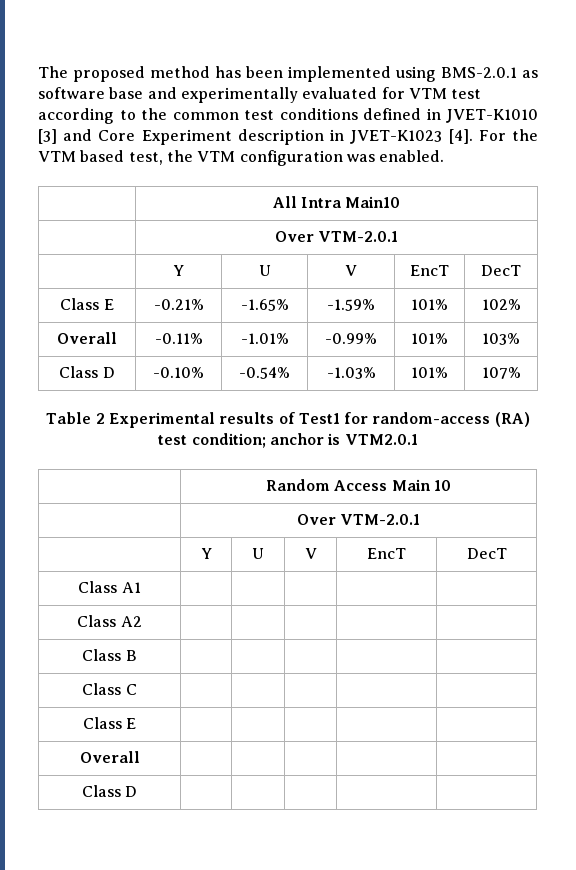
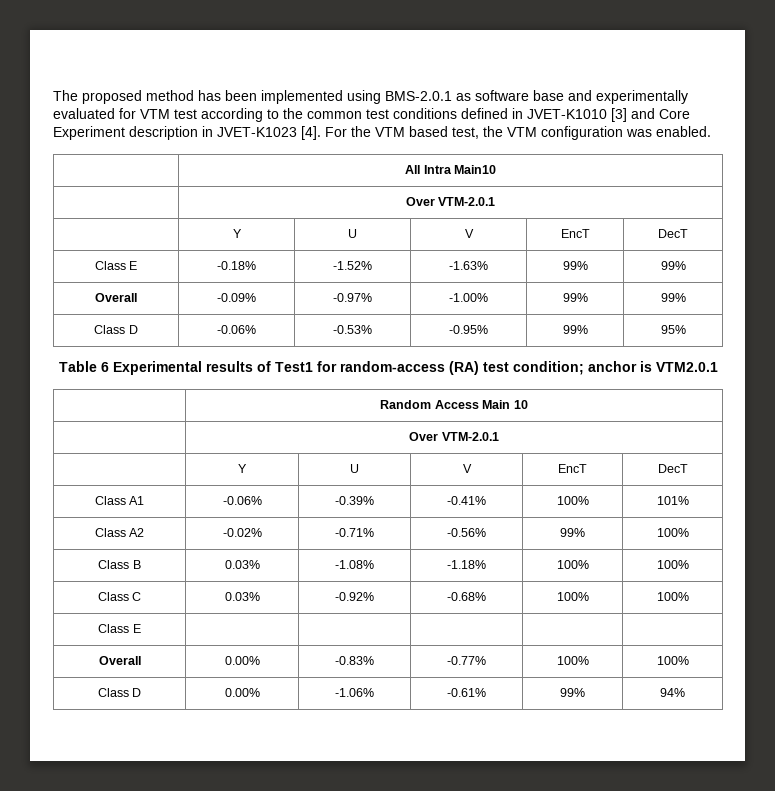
- Class E | -0.21% | -1.65% | -1.59% | 101% | 102%
- Overall | -0.11% | -1.01% | -0.99% | 101% | 103%
- Class D | -0.10% | -0.54% | -1.03% | 101% | 107%
+ Class E | -0.18% | -1.52% | -1.63% | 99% | 99%
+ Overall | -0.09% | -0.97% | -1.00% | 99% | 99%
+ Class D | -0.06% | -0.53% | -0.95% | 99% | 95%
- Table 2 Experimental results of Test1 for random-access (RA) test condition; anchor is VTM2.0.1
+ Table 6 Experimental results of Test1 for random-access (RA) test condition; anchor is VTM2.0.1
- Class A1 | | | | |
- Class A2 | | | | |
- Class B | | | | |
- Class C | | | | |
+ Class A1 | -0.06% | -0.39% | -0.41% | 100% | 101%
+ Class A2 | -0.02% | -0.71% | -0.56% | 99% | 100%
+ Class B | 0.03% | -1.08% | -1.18% | 100% | 100%
+ Class C | 0.03% | -0.92% | -0.68% | 100% | 100%
  Class E | | | | |
- Overall | | | | |
- Class D | | | | |
+ Overall | 0.00% | -0.83% | -0.77% | 100% | 100%
+ Class D | 0.00% | -1.06% | -0.61% | 99% | 94%

